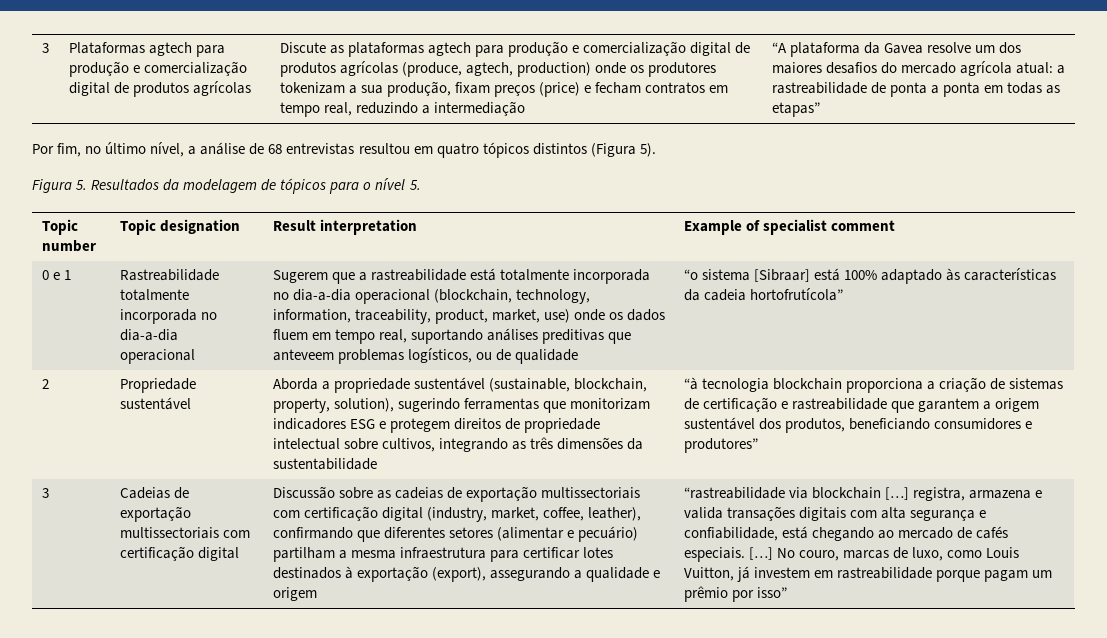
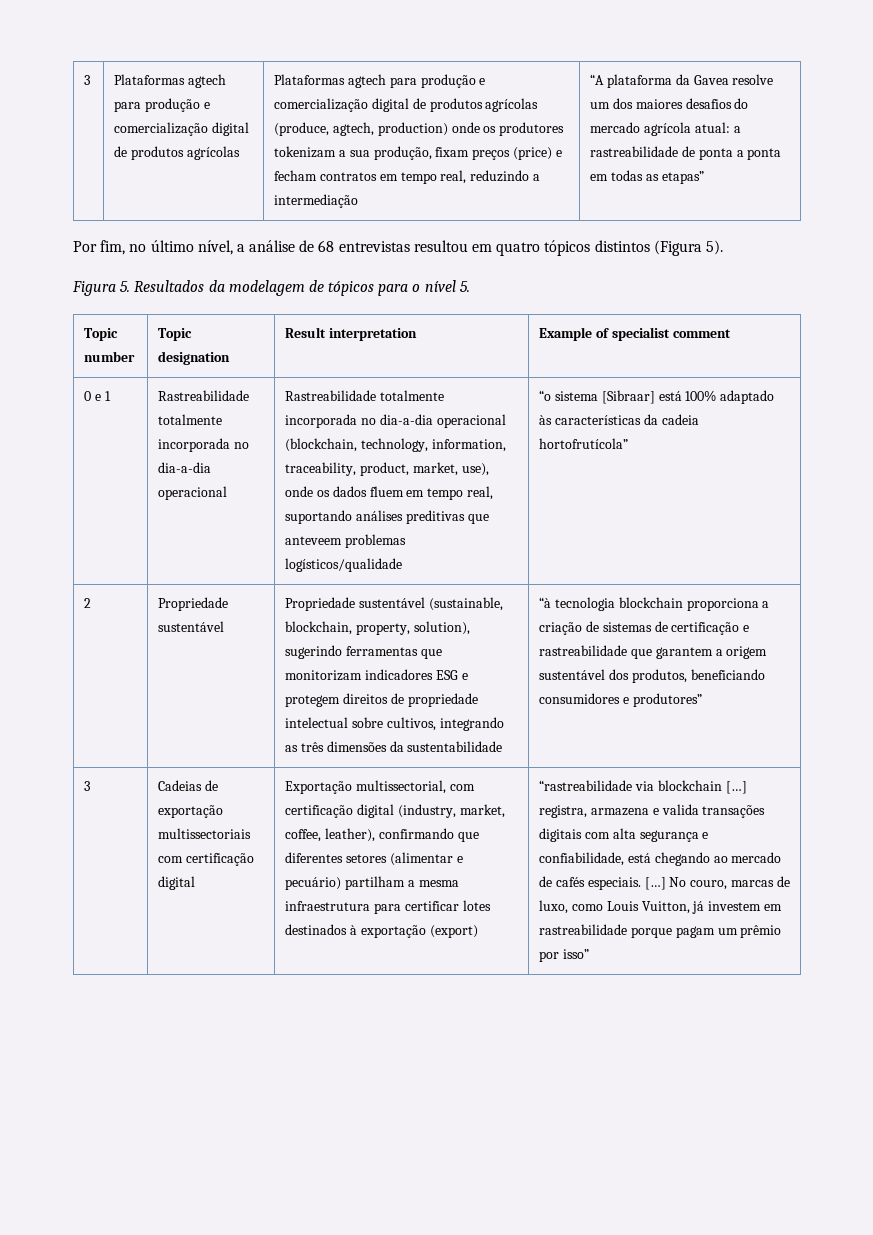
- Discute as plataformas agtech para produção e comercialização digital de produtos agrícolas (produce, agtech, production) onde os produtores tokenizam a sua produção, fixam preços (price) e fecham contratos em tempo real, reduzindo a intermediação
+ Plataformas agtech para produção e comercialização digital de produtos agrícolas (produce, agtech, production) onde os produtores tokenizam a sua produção, fixam preços (price) e fecham contratos em tempo real, reduzindo a intermediação
- Sugerem que a rastreabilidade está totalmente incorporada no dia-a-dia operacional (blockchain, technology, information, traceability, product, market, use) onde os dados fluem em tempo real, suportando análises preditivas que anteveem problemas logísticos, ou de qualidade
+ Rastreabilidade totalmente incorporada no dia-a-dia operacional (blockchain, technology, information, traceability, product, market, use), onde os dados fluem em tempo real, suportando análises preditivas que anteveem problemas logísticos/qualidade
- Aborda a propriedade sustentável (sustainable, blockchain, property, solution), sugerindo ferramentas que monitorizam indicadores ESG e protegem direitos de propriedade intelectual sobre cultivos, integrando as três dimensões da sustentabilidade
+ Propriedade sustentável (sustainable, blockchain, property, solution), sugerindo ferramentas que monitorizam indicadores ESG e protegem direitos de propriedade intelectual sobre cultivos, integrando as três dimensões da sustentabilidade
- Discussão sobre as cadeias de exportação multissectoriais com certificação digital (industry, market, coffee, leather), confirmando que diferentes setores (alimentar e pecuário) partilham a mesma infraestrutura para certificar lotes destinados à exportação (export), assegurando a qualidade e origem
+ Exportação multissectorial, com certificação digital (industry, market, coffee, leather), confirmando que diferentes setores (alimentar e pecuário) partilham a mesma infraestrutura para certificar lotes destinados à exportação (export)

